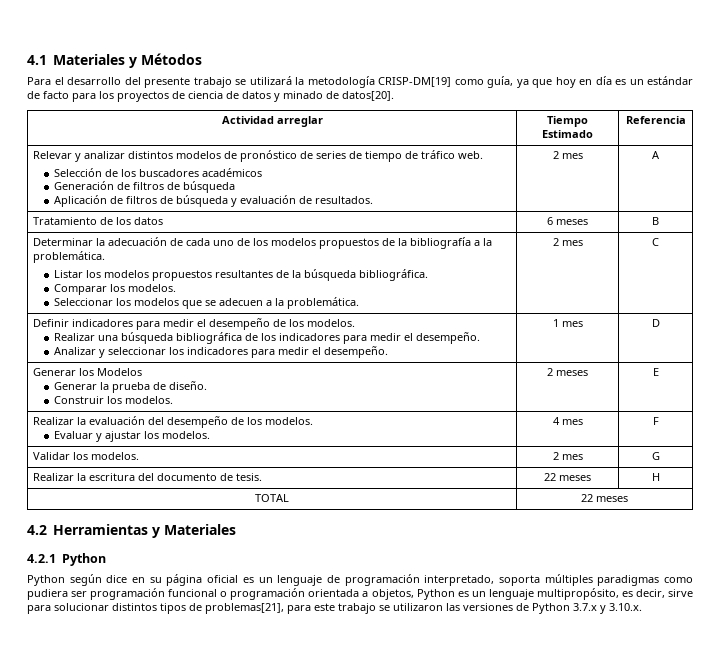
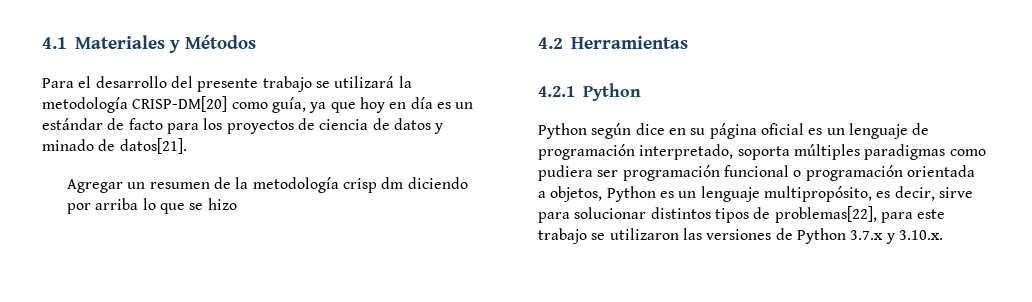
- Para el desarrollo del presente trabajo se utilizará la metodología CRISP-DM[19] como guía, ya que hoy en día es un estándar de facto para los proyectos de ciencia de datos y minado de datos[20].
- Actividad arreglar | Tiempo Estimado | Referencia
- Relevar y analizar distintos modelos de pronóstico de series de tiempo de tráfico web.
- Selección de los buscadores académicos
- Generación de filtros de búsqueda
- Aplicación de filtros de búsqueda y evaluación de resultados. | 2 mes | A
- Tratamiento de los datos | 6 meses | B
- Determinar la adecuación de cada uno de los modelos propuestos de la bibliografía a la problemática.
- Listar los modelos propuestos resultantes de la búsqueda bibliográfica.
- Comparar los modelos.
- Seleccionar los modelos que se adecuen a la problemática. | 2 mes | C
- Definir indicadores para medir el desempeño de los modelos.
- Realizar una búsqueda bibliográfica de los indicadores para medir el desempeño.
- Analizar y seleccionar los indicadores para medir el desempeño. | 1 mes | D
- Generar los Modelos
- Generar la prueba de diseño.
- Construir los modelos. | 2 meses | E
- Realizar la evaluación del desempeño de los modelos.
- Evaluar y ajustar los modelos. | 4 mes | F
- Validar los modelos. | 2 mes | G
- Realizar la escritura del documento de tesis. | 22 meses | H
- TOTAL | 22 meses
+ Para el desarrollo del presente trabajo se utilizará la metodología CRISP-DM[20] como guía, ya que hoy en día es un estándar de facto para los proyectos de ciencia de datos y minado de datos[21].
+ Agregar un resumen de la metodología crisp dm diciendo por arriba lo que se hizo
- 4.2 Herramientas y Materiales
+ 4.2 Herramientas
- Python según dice en su página oficial es un lenguaje de programación interpretado, soporta múltiples paradigmas como pudiera ser programación funcional o programación orientada a objetos, Python es un lenguaje multipropósito, es decir, sirve para solucionar distintos tipos de problemas[21], para este trabajo se utilizaron las versiones de Python 3.7.x y 3.10.x.
+ Python según dice en su página oficial es un lenguaje de programación interpretado, soporta múltiples paradigmas como pudiera ser programación funcional o programación orientada a objetos, Python es un lenguaje multipropósito, es decir, sirve para solucionar distintos tipos de problemas[22], para este trabajo se utilizaron las versiones de Python 3.7.x y 3.10.x.

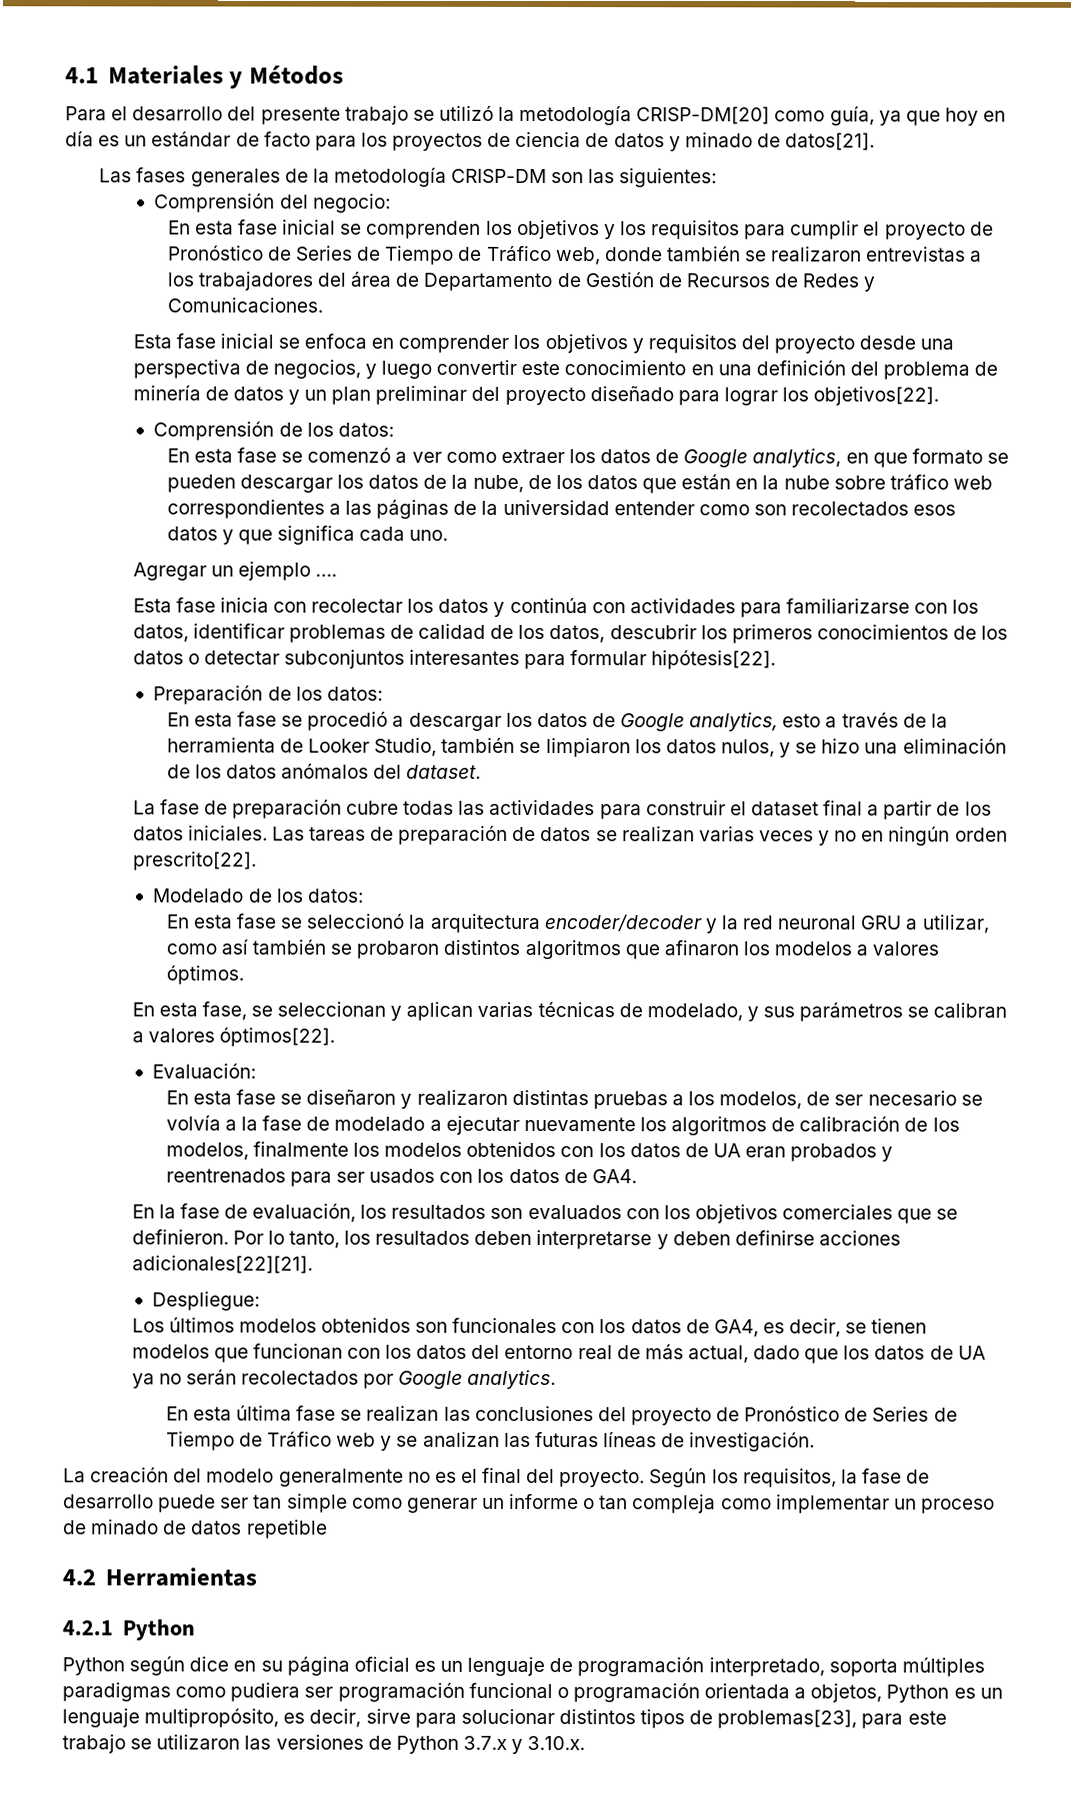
- Para el desarrollo del presente trabajo se utilizará la metodología CRISP-DM[20] como guía, ya que hoy en día es un estándar de facto para los proyectos de ciencia de datos y minado de datos[21].
+ Para el desarrollo del presente trabajo se utilizó la metodología CRISP-DM[20] como guía, ya que hoy en día es un estándar de facto para los proyectos de ciencia de datos y minado de datos[21].
- Agregar un resumen de la metodología crisp dm diciendo por arriba lo que se hizo
+ Las fases generales de la metodología CRISP-DM son las siguientes:
+ Comprensión del negocio:
+ En esta fase inicial se comprenden los objetivos y los requisitos para cumplir el proyecto de Pronóstico de Series de Tiempo de Tráfico web, donde también se realizaron entrevistas a los trabajadores del área de Departamento de Gestión de Recursos de Redes y Comunicaciones.
+ Esta fase inicial se enfoca en comprender los objetivos y requisitos del proyecto desde una perspectiva de negocios, y luego convertir este conocimiento en una definición del problema de minería de datos y un plan preliminar del proyecto diseñado para lograr los objetivos[22].
+ Comprensión de los datos:
+ En esta fase se comenzó a ver como extraer los datos de Google analytics, en que formato se pueden descargar los datos de la nube, de los datos que están en la nube sobre tráfico web correspondientes a las páginas de la universidad entender como son recolectados esos datos y que significa cada uno.
+ Agregar un ejemplo ….
+ Esta fase inicia con recolectar los datos y continúa con actividades para familiarizarse con los datos, identificar problemas de calidad de los datos, descubrir los primeros conocimientos de los datos o detectar subconjuntos interesantes para formular hipótesis[22].
+ Preparación de los datos:
+ En esta fase se procedió a descargar los datos de Google analytics, esto a través de la herramienta de Looker Studio, también se limpiaron los datos nulos, y se hizo una eliminación de los datos anómalos del dataset.
+ La fase de preparación cubre todas las actividades para construir el dataset final a partir de los datos iniciales. Las tareas de preparación de datos se realizan varias veces y no en ningún orden prescrito[22].
+ Modelado de los datos:
+ En esta fase se seleccionó la arquitectura encoder/decoder y la red neuronal GRU a utilizar, como así también se probaron distintos algoritmos que afinaron los modelos a valores óptimos.
+ En esta fase, se seleccionan y aplican varias técnicas de modelado, y sus parámetros se calibran a valores óptimos[22].
+ Evaluación:
+ En esta fase se diseñaron y realizaron distintas pruebas a los modelos, de ser necesario se volvía a la fase de modelado a ejecutar nuevamente los algoritmos de calibración de los modelos, finalmente los modelos obtenidos con los datos de UA eran probados y reentrenados para ser usados con los datos de GA4.
+ En la fase de evaluación, los resultados son evaluados con los objetivos comerciales que se definieron. Por lo tanto, los resultados deben interpretarse y deben definirse acciones adicionales[22][21].
+ Despliegue:
+ Los últimos modelos obtenidos son funcionales con los datos de GA4, es decir, se tienen modelos que funcionan con los datos del entorno real de más actual, dado que los datos de UA ya no serán recolectados por Google analytics.
+ En esta última fase se realizan las conclusiones del proyecto de Pronóstico de Series de Tiempo de Tráfico web y se analizan las futuras líneas de investigación.
+ La creación del modelo generalmente no es el final del proyecto. Según los requisitos, la fase de desarrollo puede ser tan simple como generar un informe o tan compleja como implementar un proceso de minado de datos repetible
- Python según dice en su página oficial es un lenguaje de programación interpretado, soporta múltiples paradigmas como pudiera ser programación funcional o programación orientada a objetos, Python es un lenguaje multipropósito, es decir, sirve para solucionar distintos tipos de problemas[22], para este trabajo se utilizaron las versiones de Python 3.7.x y 3.10.x.
+ Python según dice en su página oficial es un lenguaje de programación interpretado, soporta múltiples paradigmas como pudiera ser programación funcional o programación orientada a objetos, Python es un lenguaje multipropósito, es decir, sirve para solucionar distintos tipos de problemas[23], para este trabajo se utilizaron las versiones de Python 3.7.x y 3.10.x.

